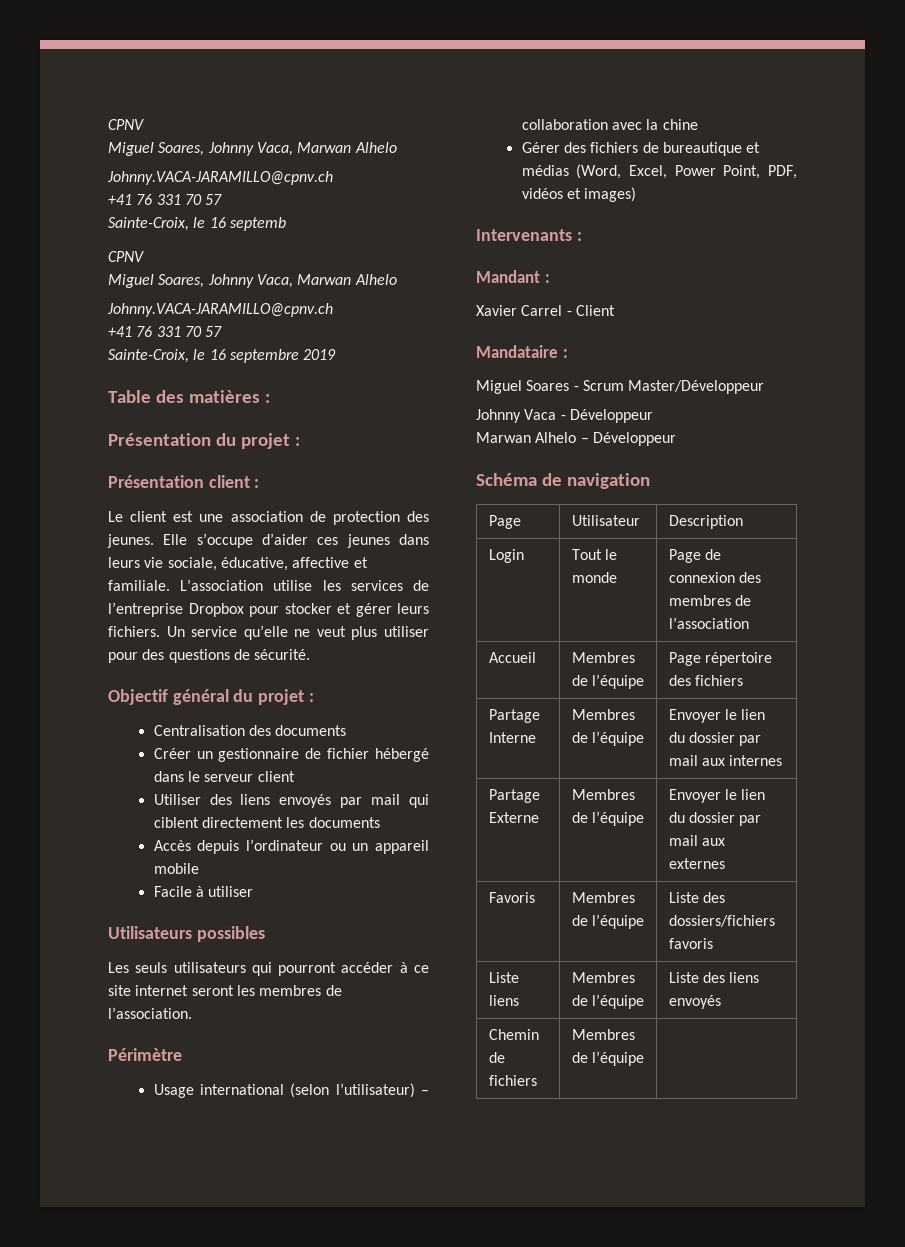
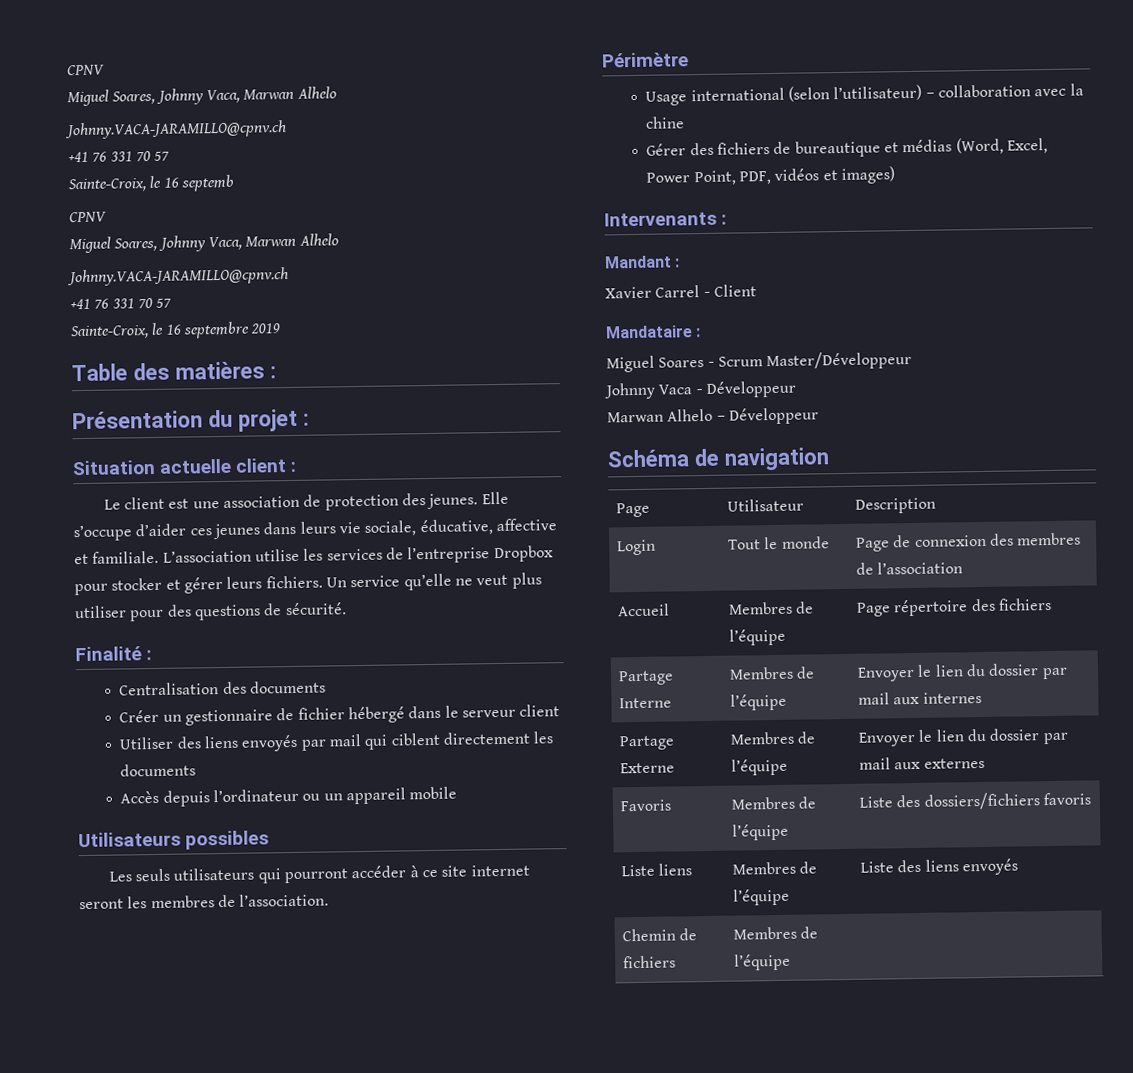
- Présentation client :
+ Situation actuelle client :
- Objectif général du projet :
+ Finalité :
- Facile à utiliser

